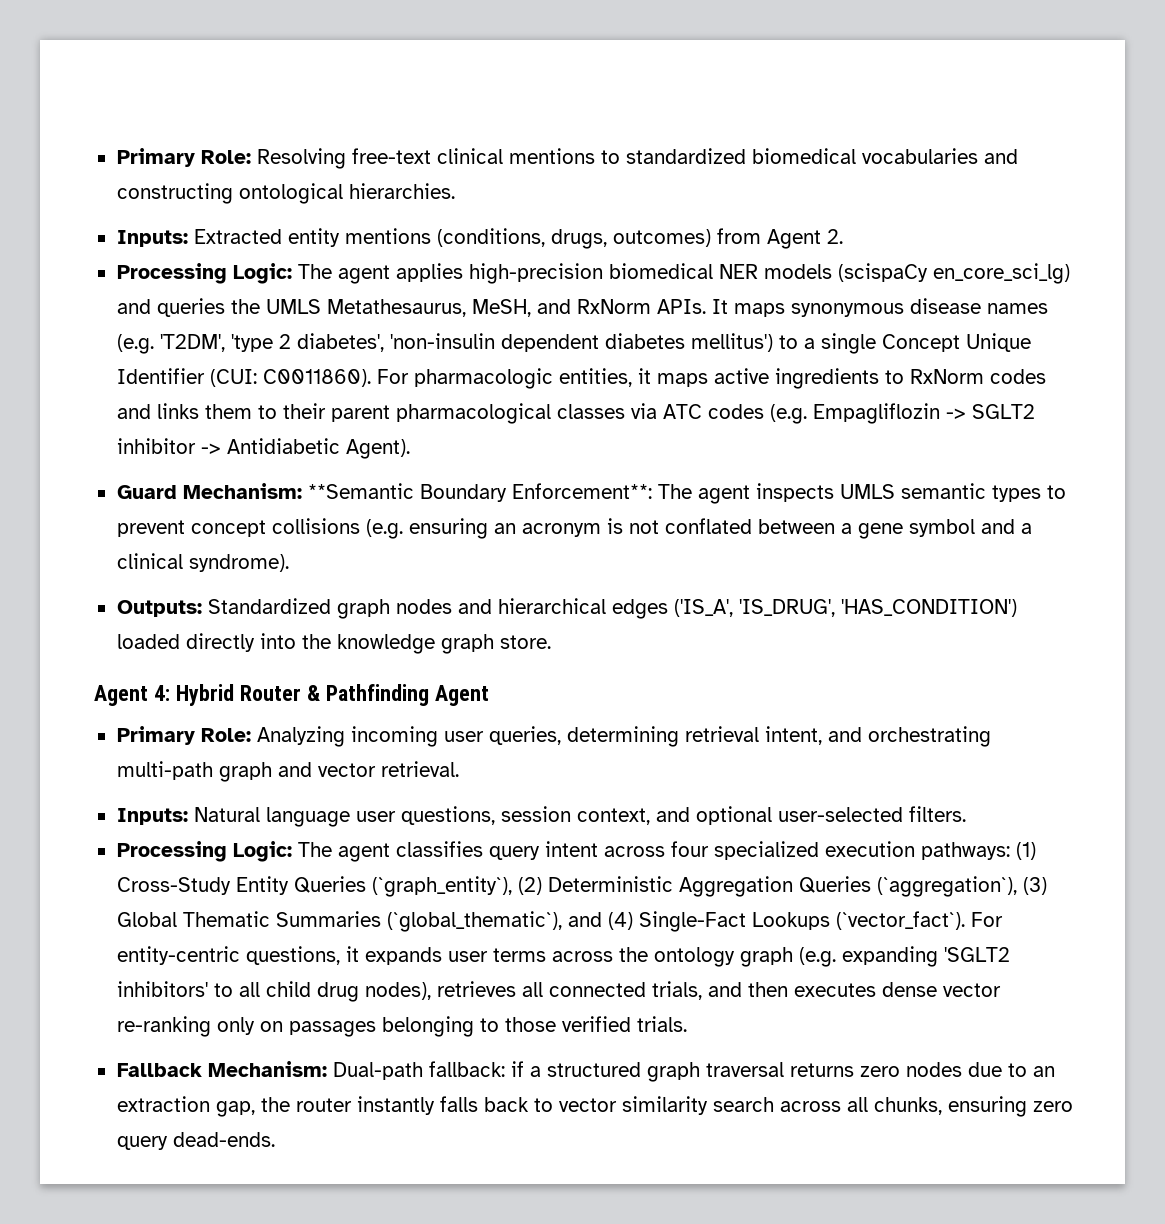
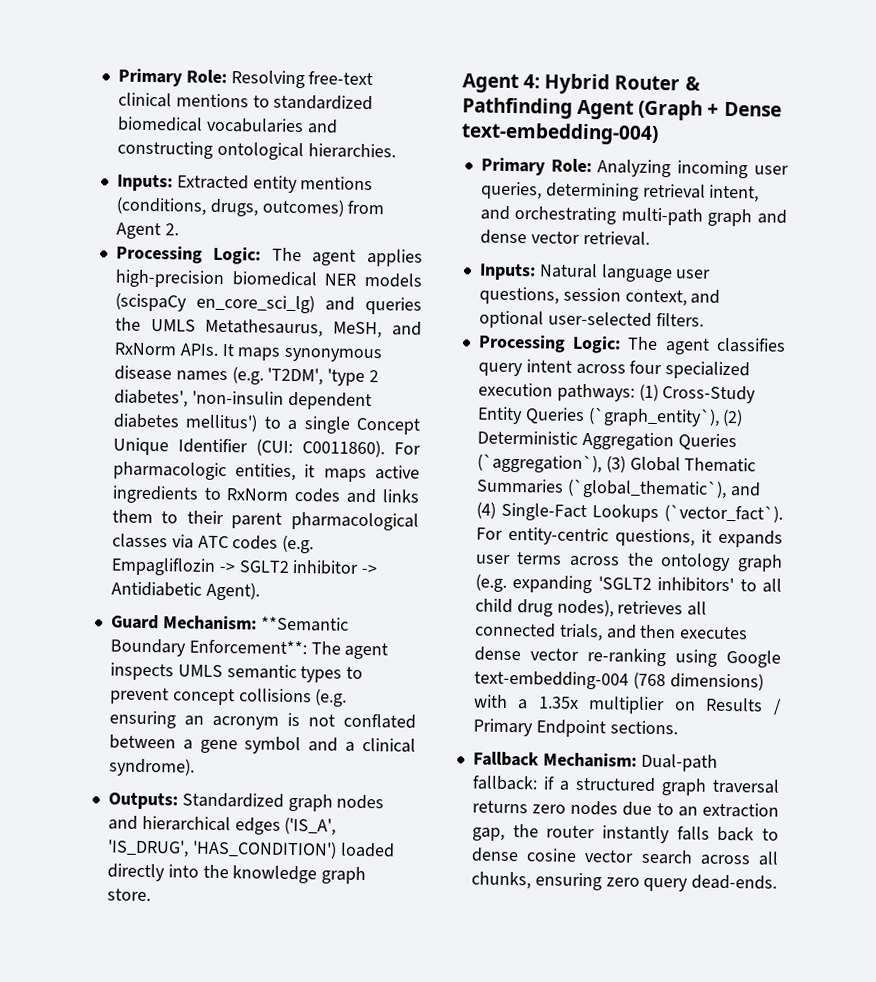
- Agent 4: Hybrid Router & Pathfinding Agent
+ Agent 4: Hybrid Router & Pathfinding Agent (Graph + Dense text-embedding-004)
- Primary Role: Analyzing incoming user queries, determining retrieval intent, and orchestrating multi-path graph and vector retrieval.
+ Primary Role: Analyzing incoming user queries, determining retrieval intent, and orchestrating multi-path graph and dense vector retrieval.
- For entity-centric questions, it expands user terms across the ontology graph (e.g. expanding 'SGLT2 inhibitors' to all child drug nodes), retrieves all connected trials, and then executes dense vector re-ranking only on passages belonging to those verified trials.
+ For entity-centric questions, it expands user terms across the ontology graph (e.g. expanding 'SGLT2 inhibitors' to all child drug nodes), retrieves all connected trials, and then executes dense vector re-ranking using Google text-embedding-004 (768 dimensions) with a 1.35x multiplier on Results / Primary Endpoint sections.
- Fallback Mechanism: Dual-path fallback: if a structured graph traversal returns zero nodes due to an extraction gap, the router instantly falls back to vector similarity search across all chunks, ensuring zero query dead-ends.
+ Fallback Mechanism: Dual-path fallback: if a structured graph traversal returns zero nodes due to an extraction gap, the router instantly falls back to dense cosine vector search across all chunks, ensuring zero query dead-ends.

